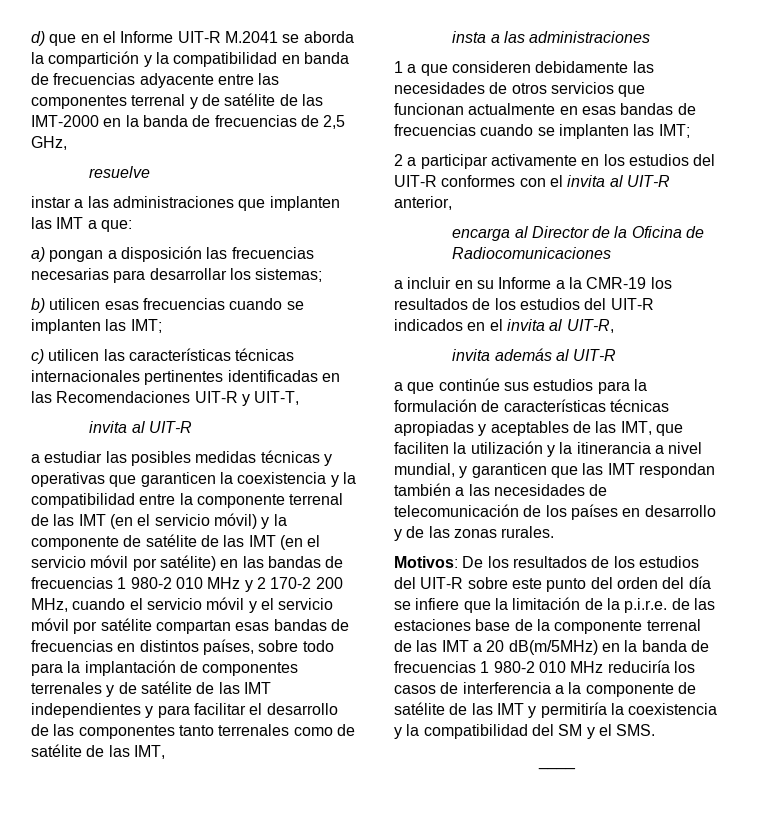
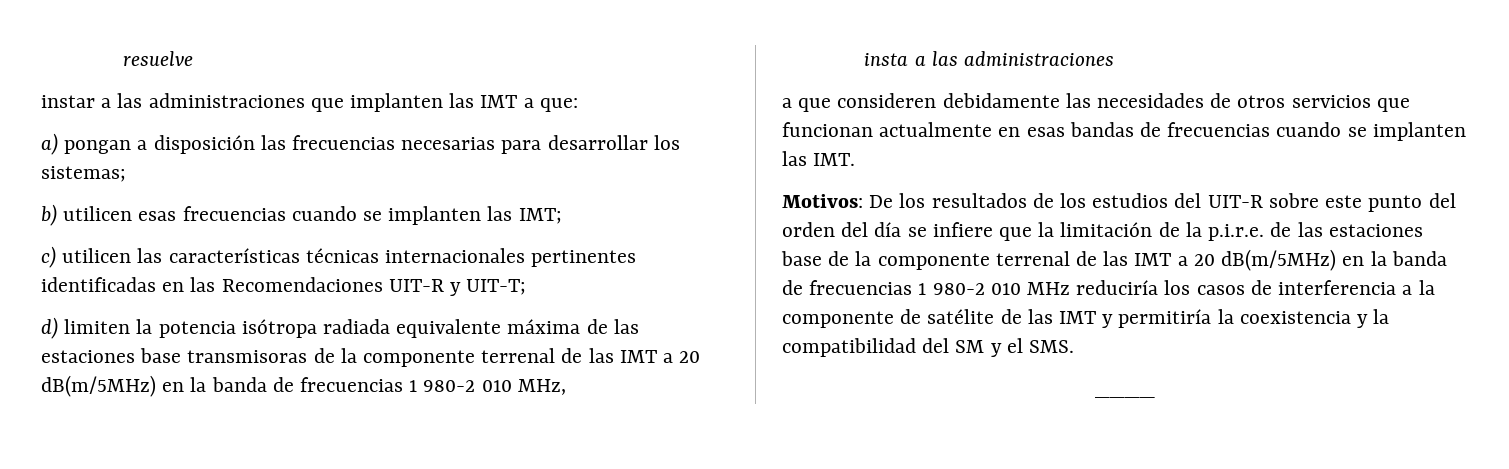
- d) que en el Informe UIT-R M.2041 se aborda la compartición y la compatibilidad en banda de frecuencias adyacente entre las componentes terrenal y de satélite de las IMT-2000 en la banda de frecuencias de 2,5 GHz,
- c) utilicen las características técnicas internacionales pertinentes identificadas en las Recomendaciones UIT-R y UIT-T,
- invita al UIT-R
- a estudiar las posibles medidas técnicas y operativas que garanticen la coexistencia y la compatibilidad entre la componente terrenal de las IMT (en el servicio móvil) y la componente de satélite de las IMT (en el servicio móvil por satélite) en las bandas de frecuencias 1 980-2 010 MHz y 2 170-2 200 MHz, cuando el servicio móvil y el servicio móvil por satélite compartan esas bandas de frecuencias en distintos países, sobre todo para la implantación de componentes terrenales y de satélite de las IMT independientes y para facilitar el desarrollo de las componentes tanto terrenales como de satélite de las IMT,
+ c) utilicen las características técnicas internacionales pertinentes identificadas en las Recomendaciones UIT-R y UIT-T;
+ d) limiten la potencia isótropa radiada equivalente máxima de las estaciones base transmisoras de la componente terrenal de las IMT a 20 dB(m/5MHz) en la banda de frecuencias 1 980-2 010 MHz,
- 1 a que consideren debidamente las necesidades de otros servicios que funcionan actualmente en esas bandas de frecuencias cuando se implanten las IMT;
- 2 a participar activamente en los estudios del UIT-R conformes con el invita al UIT-R anterior,
- encarga al Director de la Oficina de Radiocomunicaciones
- a incluir en su Informe a la CMR-19 los resultados de los estudios del UIT-R indicados en el invita al UIT-R,
- invita además al UIT-R
- a que continúe sus estudios para la formulación de características técnicas apropiadas y aceptables de las IMT, que faciliten la utilización y la itinerancia a nivel mundial, y garanticen que las IMT respondan también a las necesidades de telecomunicación de los países en desarrollo y de las zonas rurales.
+ a que consideren debidamente las necesidades de otros servicios que funcionan actualmente en esas bandas de frecuencias cuando se implanten las IMT.

